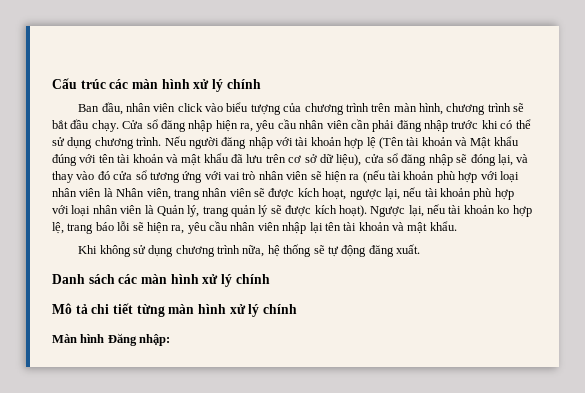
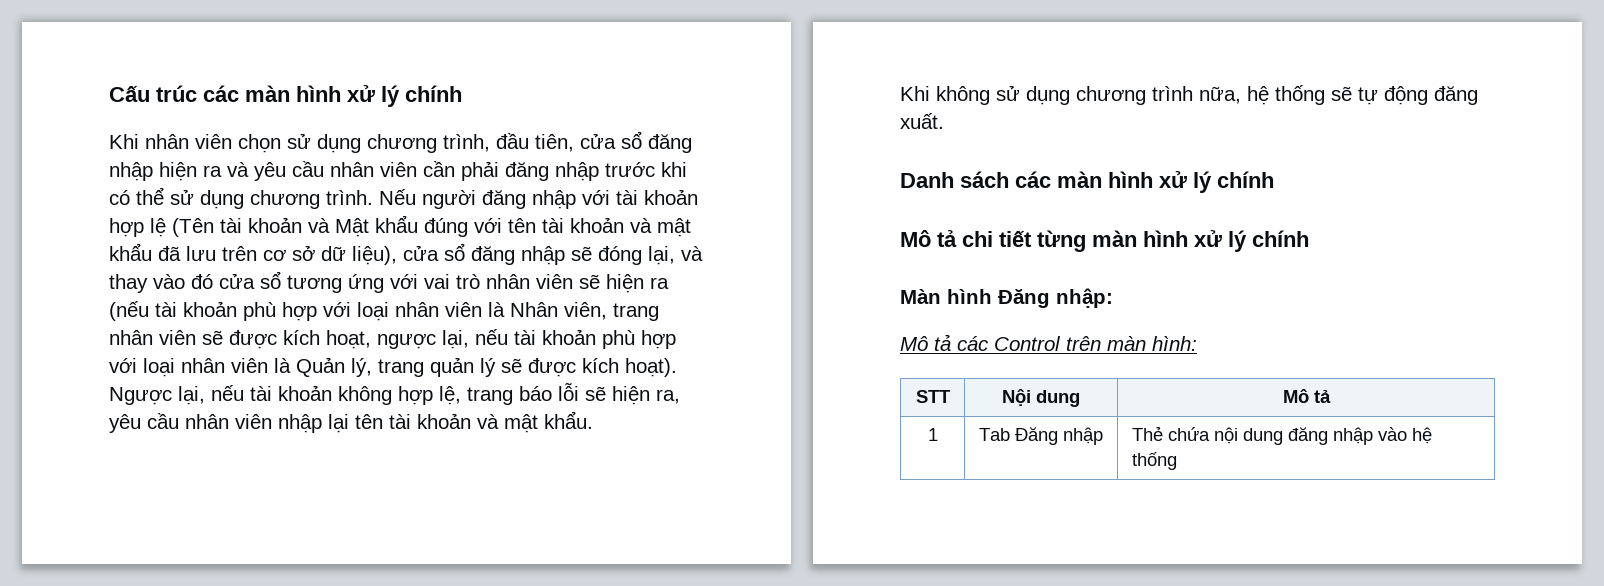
- Ban đầu, nhân viên click vào biểu tượng của chương trình trên màn hình, chương trình sẽ bắt đầu chạy. Cửa sổ đăng nhập hiện ra, yêu cầu nhân viên cần phải đăng nhập trước khi có thể sử dụng chương trình.
+ Khi nhân viên chọn sử dụng chương trình, đầu tiên, cửa sổ đăng nhập hiện ra và yêu cầu nhân viên cần phải đăng nhập trước khi có thể sử dụng chương trình.
- Ngược lại, nếu tài khoản ko hợp lệ, trang báo lỗi sẽ hiện ra, yêu cầu nhân viên nhập lại tên tài khoản và mật khẩu.
+ Ngược lại, nếu tài khoản không hợp lệ, trang báo lỗi sẽ hiện ra, yêu cầu nhân viên nhập lại tên tài khoản và mật khẩu.
+ Mô tả các Control trên màn hình:
+ STT | Nội dung | Mô tả
+ 1 | Tab Đăng nhập | Thẻ chứa nội dung đăng nhập vào hệ thống

